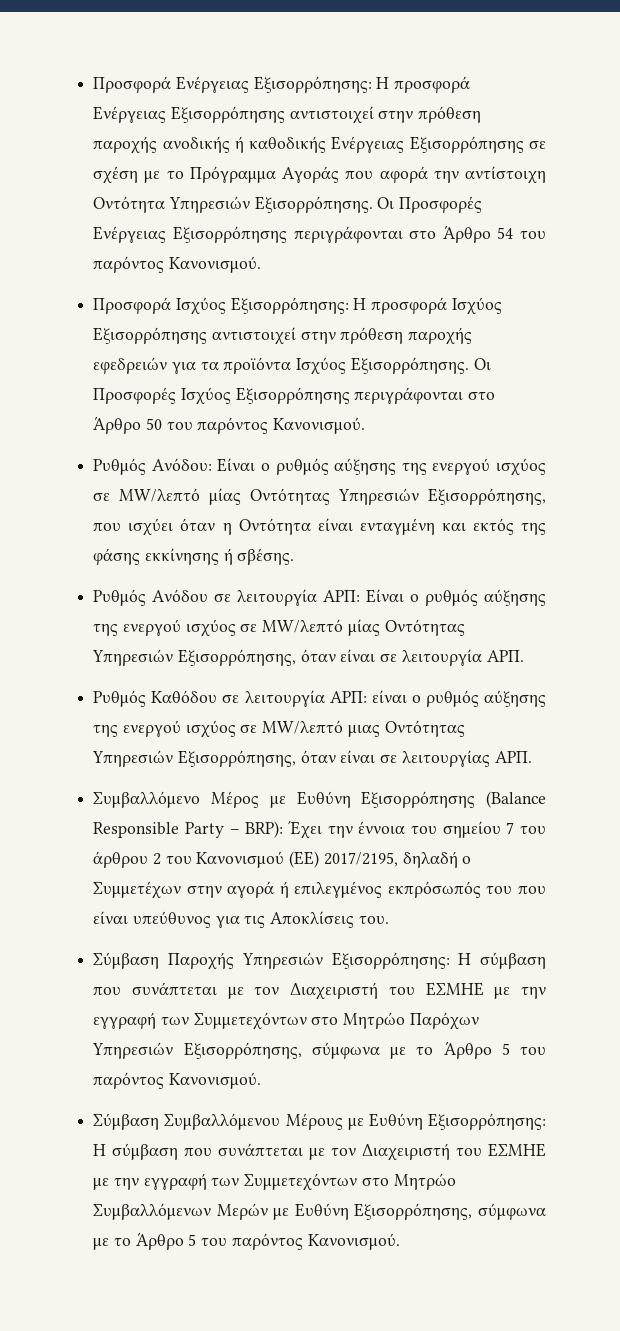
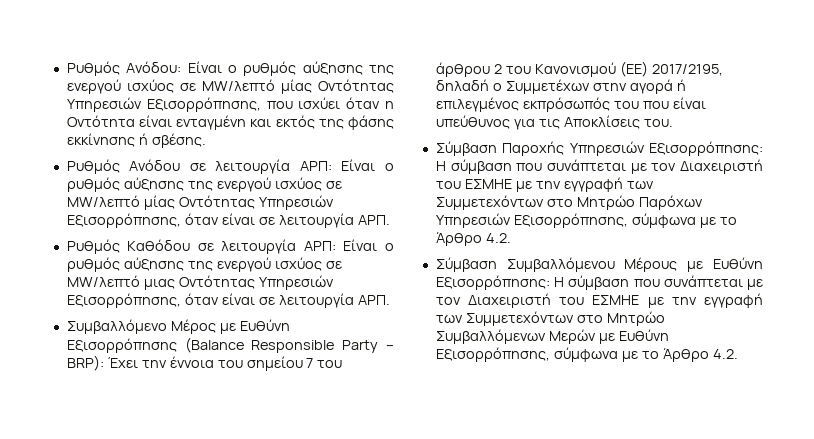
- Προσφορά Ενέργειας Εξισορρόπησης: Η προσφορά Ενέργειας Εξισορρόπησης αντιστοιχεί στην πρόθεση παροχής ανοδικής ή καθοδικής Ενέργειας Εξισορρόπησης σε σχέση με το Πρόγραμμα Αγοράς που αφορά την αντίστοιχη Οντότητα Υπηρεσιών Εξισορρόπησης. Οι Προσφορές Ενέργειας Εξισορρόπησης περιγράφονται στο Άρθρο 54 του παρόντος Κανονισμού.
- Προσφορά Ισχύος Εξισορρόπησης: Η προσφορά Ισχύος Εξισορρόπησης αντιστοιχεί στην πρόθεση παροχής εφεδρειών για τα προϊόντα Ισχύος Εξισορρόπησης. Οι Προσφορές Ισχύος Εξισορρόπησης περιγράφονται στο Άρθρο 50 του παρόντος Κανονισμού.
- Ρυθμός Καθόδου σε λειτουργία ΑΡΠ: είναι ο ρυθμός αύξησης της ενεργού ισχύος σε MW/λεπτό μιας Οντότητας Υπηρεσιών Εξισορρόπησης, όταν είναι σε λειτουργίας ΑΡΠ.
+ Ρυθμός Καθόδου σε λειτουργία ΑΡΠ: Είναι ο ρυθμός αύξησης της ενεργού ισχύος σε MW/λεπτό μιας Οντότητας Υπηρεσιών Εξισορρόπησης, όταν είναι σε λειτουργία ΑΡΠ.
- Σύμβαση Παροχής Υπηρεσιών Εξισορρόπησης: Η σύμβαση που συνάπτεται με τον Διαχειριστή του ΕΣΜΗΕ με την εγγραφή των Συμμετεχόντων στο Μητρώο Παρόχων Υπηρεσιών Εξισορρόπησης, σύμφωνα με το Άρθρο 5 του παρόντος Κανονισμού.
+ Σύμβαση Παροχής Υπηρεσιών Εξισορρόπησης: Η σύμβαση που συνάπτεται με τον Διαχειριστή του ΕΣΜΗΕ με την εγγραφή των Συμμετεχόντων στο Μητρώο Παρόχων Υπηρεσιών Εξισορρόπησης, σύμφωνα με το Άρθρο 4.2.
- Σύμβαση Συμβαλλόμενου Μέρους με Ευθύνη Εξισορρόπησης: Η σύμβαση που συνάπτεται με τον Διαχειριστή του ΕΣΜΗΕ με την εγγραφή των Συμμετεχόντων στο Μητρώο Συμβαλλόμενων Μερών με Ευθύνη Εξισορρόπησης, σύμφωνα με το Άρθρο 5 του παρόντος Κανονισμού.
+ Σύμβαση Συμβαλλόμενου Μέρους με Ευθύνη Εξισορρόπησης: Η σύμβαση που συνάπτεται με τον Διαχειριστή του ΕΣΜΗΕ με την εγγραφή των Συμμετεχόντων στο Μητρώο Συμβαλλόμενων Μερών με Ευθύνη Εξισορρόπησης, σύμφωνα με το Άρθρο 4.2.

